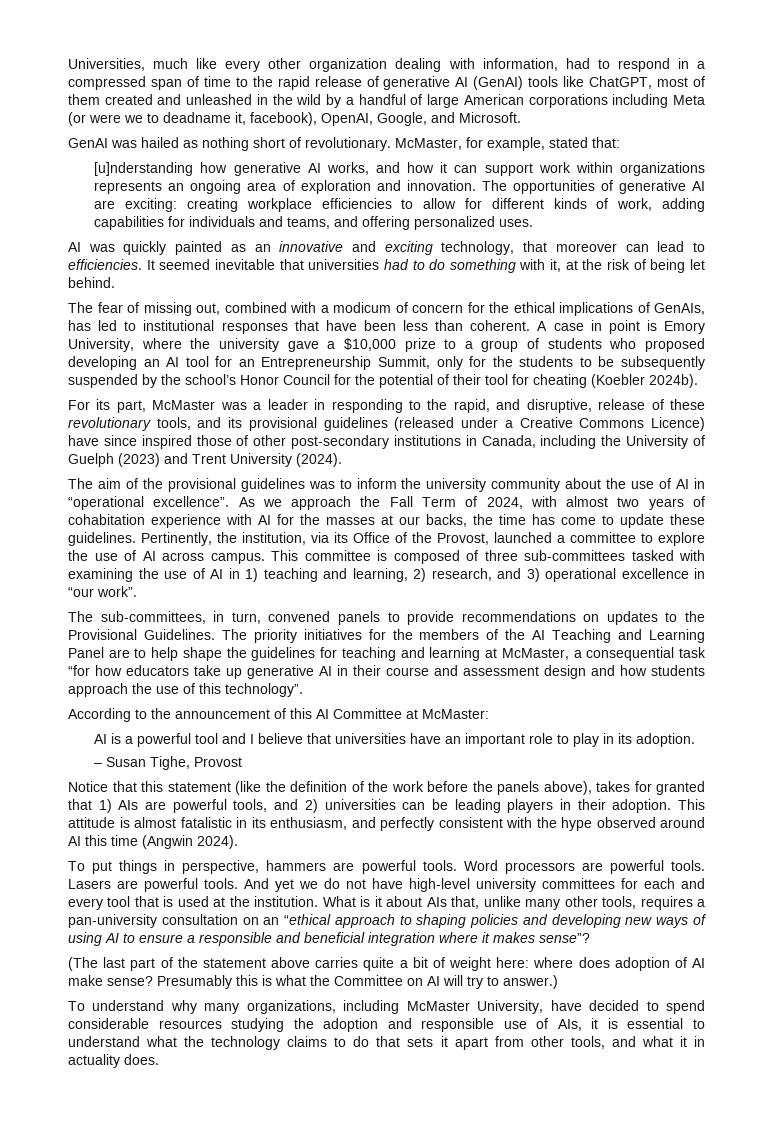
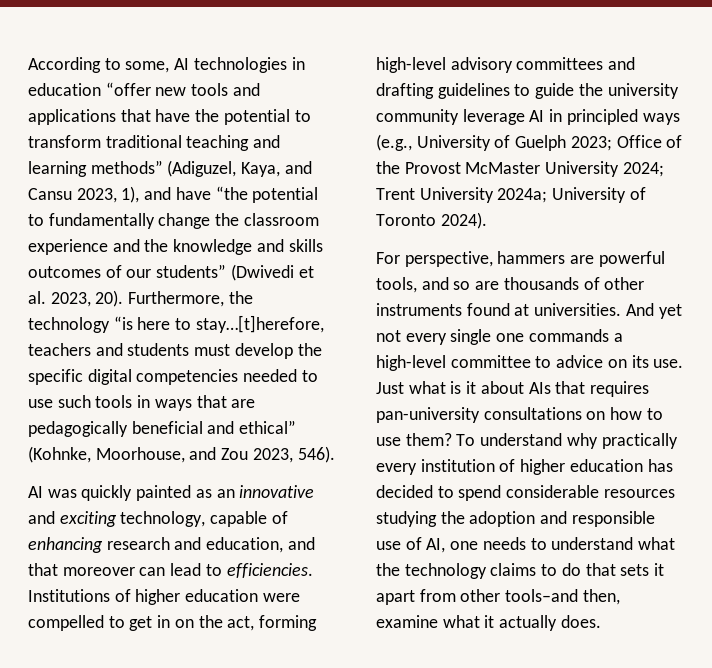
- Universities, much like every other organization dealing with information, had to respond in a compressed span of time to the rapid release of generative AI (GenAI) tools like ChatGPT, most of them created and unleashed in the wild by a handful of large American corporations including Meta (or were we to deadname it, facebook), OpenAI, Google, and Microsoft.
- GenAI was hailed as nothing short of revolutionary. McMaster, for example, stated that:
- [u]nderstanding how generative AI works, and how it can support work within organizations represents an ongoing area of exploration and innovation. The opportunities of generative AI are exciting: creating workplace efficiencies to allow for different kinds of work, adding capabilities for individuals and teams, and offering personalized uses.
+ According to some, AI technologies in education “offer new tools and applications that have the potential to transform traditional teaching and learning methods” (Adiguzel, Kaya, and Cansu 2023, 1), and have “the potential to fundamentally change the classroom experience and the knowledge and skills outcomes of our students” (Dwivedi et al. 2023, 20). Furthermore, the technology “is here to stay…[t]herefore, teachers and students must develop the specific digital competencies needed to use such tools in ways that are pedagogically beneficial and ethical” (Kohnke, Moorhouse, and Zou 2023, 546).
- AI was quickly painted as an innovative and exciting technology, that moreover can lead to efficiencies.
+ AI was quickly painted as an innovative and exciting technology, capable of enhancing research and education, and that moreover can lead to efficiencies.
- It seemed inevitable that universities had to do something with it, at the risk of being let behind.
- The fear of missing out, combined with a modicum of concern for the ethical implications of GenAIs, has led to institutional responses that have been less than coherent. A case in point is Emory University, where the university gave a $10,000 prize to a group of students who proposed developing an AI tool for an Entrepreneurship Summit, only for the students to be subsequently suspended by the school’s Honor Council for the potential of their tool for cheating (Koebler 2024b).
- For its part, McMaster was a leader in responding to the rapid, and disruptive, release of these revolutionary tools, and its provisional guidelines (released under a Creative Commons Licence) have since inspired those of other post-secondary institutions in Canada, including the University of Guelph (2023) and Trent University (2024).
- The aim of the provisional guidelines was to inform the university community about the use of AI in “operational excellence”. As we approach the Fall Term of 2024, with almost two years of cohabitation experience with AI for the masses at our backs, the time has come to update these guidelines. Pertinently, the institution, via its Office of the Provost, launched a committee to explore the use of AI across campus. This committee is composed of three sub-committees tasked with examining the use of AI in 1) teaching and learning, 2) research, and 3) operational excellence in “our work”.
- The sub-committees, in turn, convened panels to provide recommendations on updates to the Provisional Guidelines. The priority initiatives for the members of the AI Teaching and Learning Panel are to help shape the guidelines for teaching and learning at McMaster, a consequential task “for how educators take up generative AI in their course and assessment design and how students approach the use of this technology”.
- According to the announcement of this AI Committee at McMaster:
- AI is a powerful tool and I believe that universities have an important role to play in its adoption.
- – Susan Tighe, Provost
- Notice that this statement (like the definition of the work before the panels above), takes for granted that 1) AIs are powerful tools, and 2) universities can be leading players in their adoption. This attitude is almost fatalistic in its enthusiasm, and perfectly consistent with the hype observed around AI this time (Angwin 2024).
- To put things in perspective, hammers are powerful tools. Word processors are powerful tools. Lasers are powerful tools. And yet we do not have high-level university committees for each and every tool that is used at the institution. What is it about AIs that, unlike many other tools, requires a pan-university consultation on an “ethical approach to shaping policies and developing new ways of using AI to ensure a responsible and beneficial integration where it makes sense”?
- (The last part of the statement above carries quite a bit of weight here: where does adoption of AI make sense? Presumably this is what the Committee on AI will try to answer.)
- To understand why many organizations, including McMaster University, have decided to spend considerable resources studying the adoption and responsible use of AIs, it is essential to understand what the technology claims to do that sets it apart from other tools, and what it in actuality does.
+ Institutions of higher education were compelled to get in on the act, forming high-level advisory committees and drafting guidelines to guide the university community leverage AI in principled ways (e.g., University of Guelph 2023; Office of the Provost McMaster University 2024; Trent University 2024a; University of Toronto 2024).
+ For perspective, hammers are powerful tools, and so are thousands of other instruments found at universities. And yet not every single one commands a high-level committee to advice on its use. Just what is it about AIs that requires pan-university consultations on how to use them? To understand why practically every institution of higher education has decided to spend considerable resources studying the adoption and responsible use of AI, one needs to understand what the technology claims to do that sets it apart from other tools–and then, examine what it actually does.

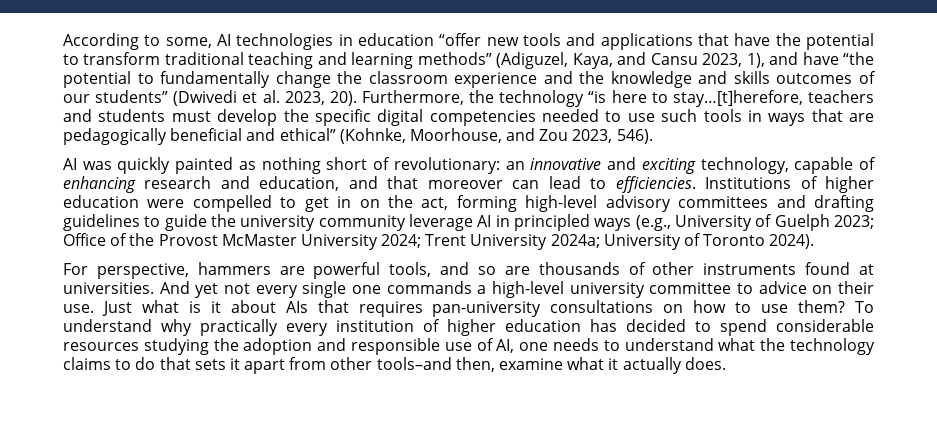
- AI was quickly painted as an innovative and exciting technology, capable of enhancing research and education, and that moreover can lead to efficiencies.
+ AI was quickly painted as nothing short of revolutionary: an innovative and exciting technology, capable of enhancing research and education, and that moreover can lead to efficiencies.
- And yet not every single one commands a high-level committee to advice on its use.
+ And yet not every single one commands a high-level university committee to advice on their use.

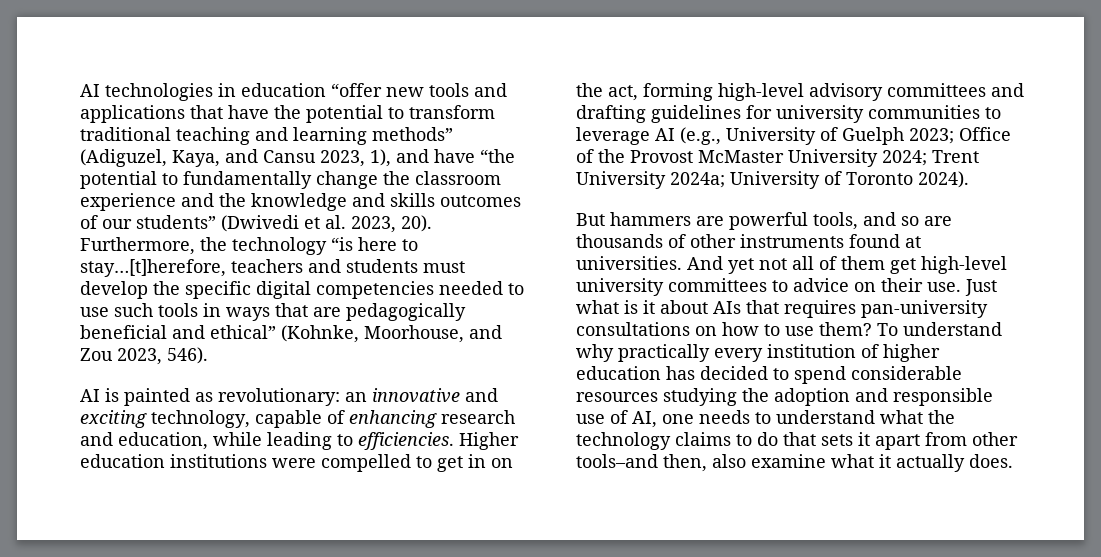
- According to some, AI technologies in education “offer new tools and applications that have the potential to transform traditional teaching and learning methods” (Adiguzel, Kaya, and Cansu 2023, 1), and have “the potential to fundamentally change the classroom experience and the knowledge and skills outcomes of our students” (Dwivedi et al. 2023, 20).
+ AI technologies in education “offer new tools and applications that have the potential to transform traditional teaching and learning methods” (Adiguzel, Kaya, and Cansu 2023, 1), and have “the potential to fundamentally change the classroom experience and the knowledge and skills outcomes of our students” (Dwivedi et al. 2023, 20).
- AI was quickly painted as nothing short of revolutionary: an innovative and exciting technology, capable of enhancing research and education, and that moreover can lead to efficiencies. Institutions of higher education were compelled to get in on the act, forming high-level advisory committees and drafting guidelines to guide the university community leverage AI in principled ways (e.g., University of Guelph 2023; Office of the Provost McMaster University 2024; Trent University 2024a; University of Toronto 2024).
+ AI is painted as revolutionary: an innovative and exciting technology, capable of enhancing research and education, while leading to efficiencies. Higher education institutions were compelled to get in on the act, forming high-level advisory committees and drafting guidelines for university communities to leverage AI (e.g., University of Guelph 2023; Office of the Provost McMaster University 2024; Trent University 2024a; University of Toronto 2024).
- For perspective, hammers are powerful tools, and so are thousands of other instruments found at universities.
+ But hammers are powerful tools, and so are thousands of other instruments found at universities.
- And yet not every single one commands a high-level university committee to advice on their use.
+ And yet not all of them get high-level university committees to advice on their use.
- To understand why practically every institution of higher education has decided to spend considerable resources studying the adoption and responsible use of AI, one needs to understand what the technology claims to do that sets it apart from other tools–and then, examine what it actually does.
+ To understand why practically every institution of higher education has decided to spend considerable resources studying the adoption and responsible use of AI, one needs to understand what the technology claims to do that sets it apart from other tools–and then, also examine what it actually does.

